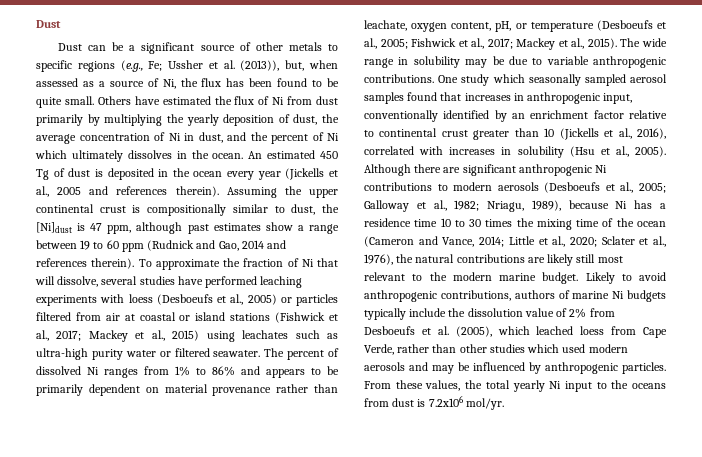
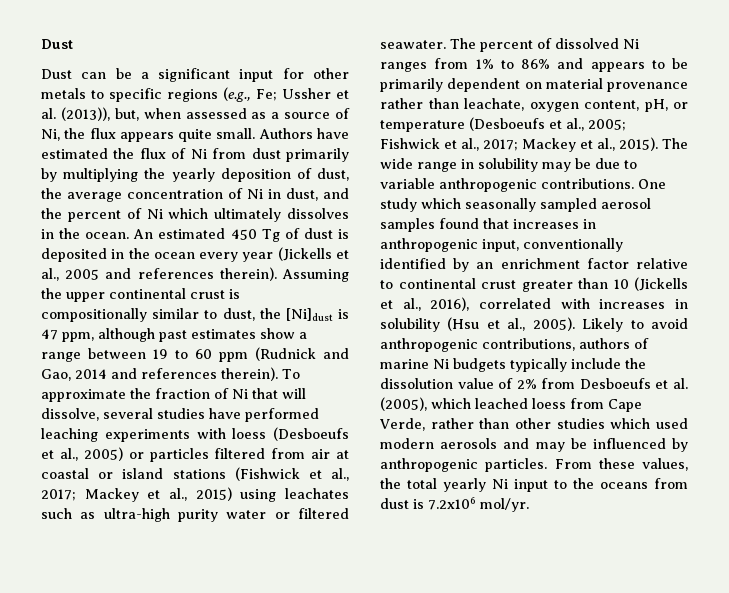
- Dust can be a significant source of other metals to specific regions (e.g., Fe; Ussher et al. (2013)), but, when assessed as a source of Ni, the flux has been found to be quite small.
+ Dust can be a significant input for other metals to specific regions (e.g., Fe; Ussher et al. (2013)), but, when assessed as a source of Ni, the flux appears quite small.
- Others have estimated the flux of Ni from dust primarily by multiplying the yearly deposition of dust, the average concentration of Ni in dust, and the percent of Ni which ultimately dissolves in the ocean.
+ Authors have estimated the flux of Ni from dust primarily by multiplying the yearly deposition of dust, the average concentration of Ni in dust, and the percent of Ni which ultimately dissolves in the ocean.
- Although there are significant anthropogenic Ni contributions to modern aerosols (Desboeufs et al., 2005; Galloway et al., 1982; Nriagu, 1989), because Ni has a residence time 10 to 30 times the mixing time of the ocean (Cameron and Vance, 2014; Little et al., 2020; Sclater et al., 1976), the natural contributions are likely still most relevant to the modern marine budget.

